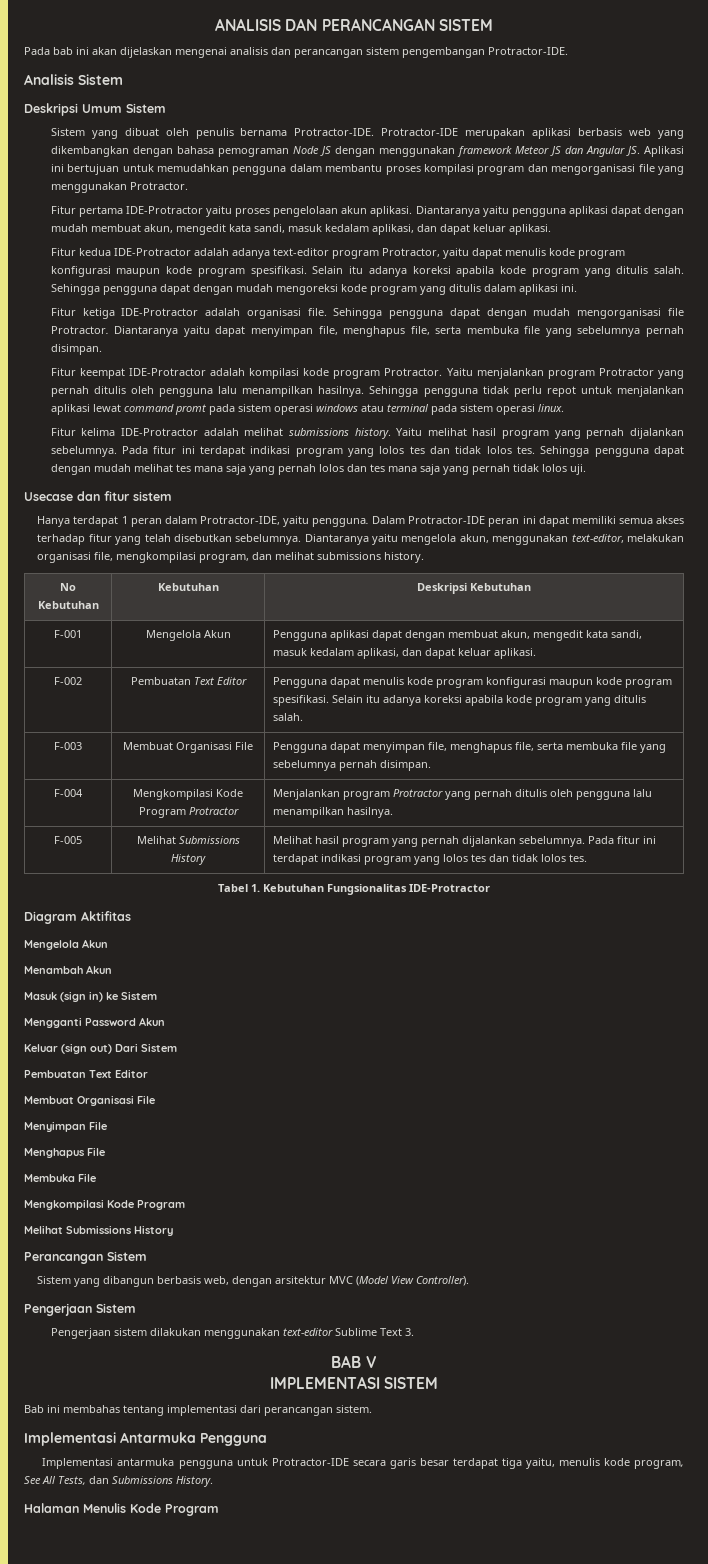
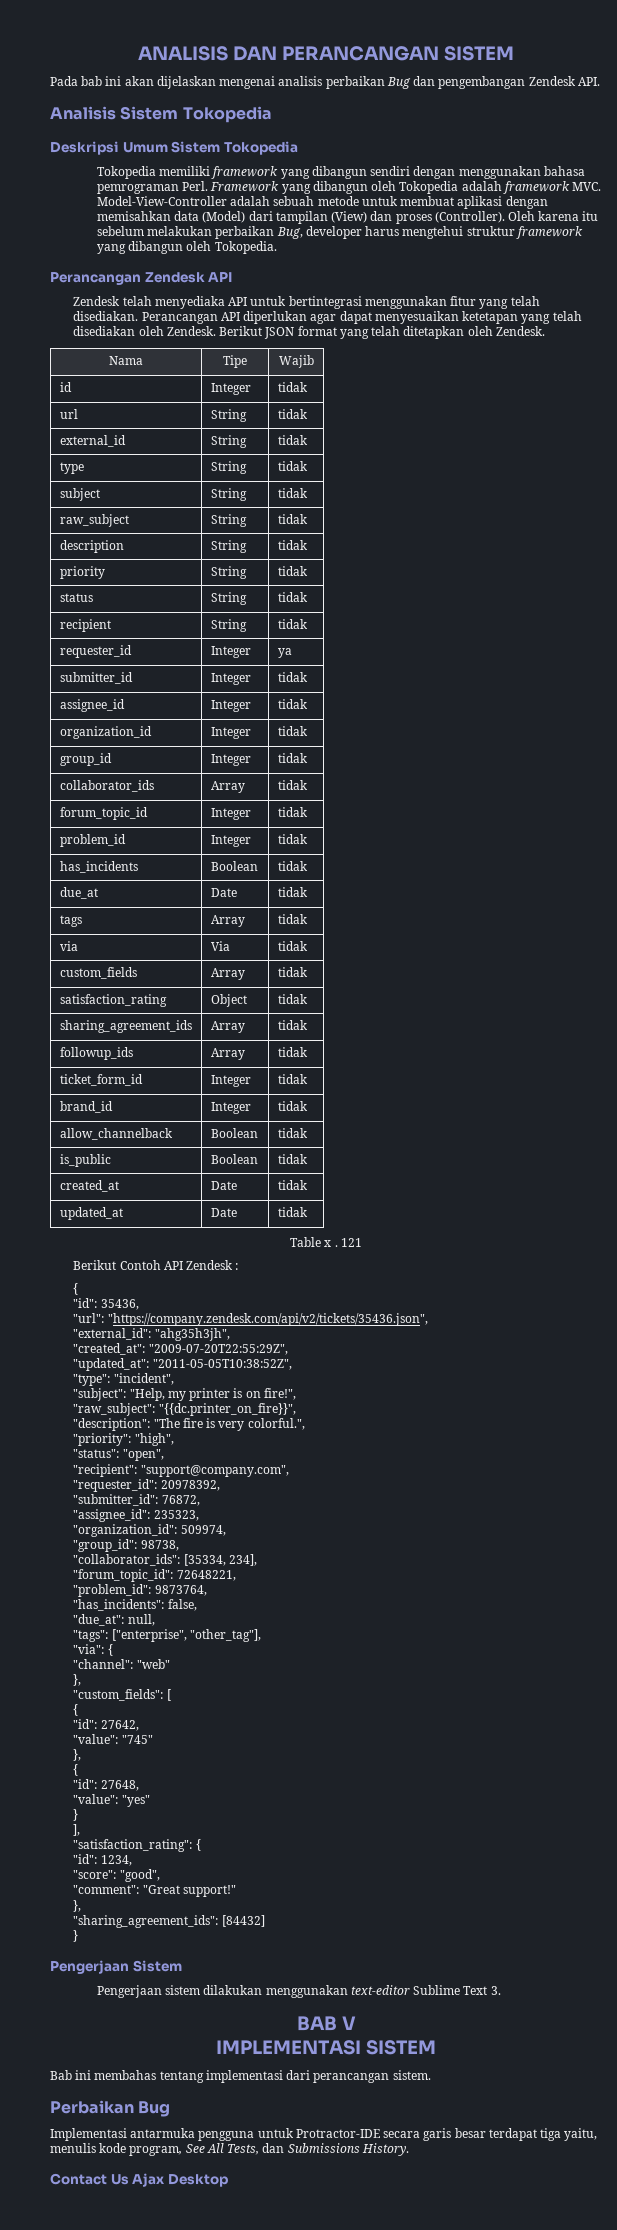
- Pada bab ini akan dijelaskan mengenai analisis dan perancangan sistem pengembangan Protractor-IDE.
+ Pada bab ini akan dijelaskan mengenai analisis perbaikan Bug dan pengembangan Zendesk API.
- Analisis Sistem
+ Analisis Sistem Tokopedia
- Deskripsi Umum Sistem
- Sistem yang dibuat oleh penulis bernama Protractor-IDE. Protractor-IDE merupakan aplikasi berbasis web yang dikembangkan dengan bahasa pemograman Node JS dengan menggunakan framework Meteor JS dan Angular JS. Aplikasi ini bertujuan untuk memudahkan pengguna dalam membantu proses kompilasi program dan mengorganisasi file yang menggunakan Protractor.
- Fitur pertama IDE-Protractor yaitu proses pengelolaan akun aplikasi. Diantaranya yaitu pengguna aplikasi dapat dengan mudah membuat akun, mengedit kata sandi, masuk kedalam aplikasi, dan dapat keluar aplikasi.
- Fitur kedua IDE-Protractor adalah adanya text-editor program Protractor, yaitu dapat menulis kode program konfigurasi maupun kode program spesifikasi. Selain itu adanya koreksi apabila kode program yang ditulis salah. Sehingga pengguna dapat dengan mudah mengoreksi kode program yang ditulis dalam aplikasi ini.
- Fitur ketiga IDE-Protractor adalah organisasi file. Sehingga pengguna dapat dengan mudah mengorganisasi file Protractor. Diantaranya yaitu dapat menyimpan file, menghapus file, serta membuka file yang sebelumnya pernah disimpan.
- Fitur keempat IDE-Protractor adalah kompilasi kode program Protractor. Yaitu menjalankan program Protractor yang pernah ditulis oleh pengguna lalu menampilkan hasilnya. Sehingga pengguna tidak perlu repot untuk menjalankan aplikasi lewat command promt pada sistem operasi windows atau terminal pada sistem operasi linux.
- Fitur kelima IDE-Protractor adalah melihat submissions history. Yaitu melihat hasil program yang pernah dijalankan sebelumnya. Pada fitur ini terdapat indikasi program yang lolos tes dan tidak lolos tes. Sehingga pengguna dapat dengan mudah melihat tes mana saja yang pernah lolos dan tes mana saja yang pernah tidak lolos uji.
- Usecase dan fitur sistem
- Hanya terdapat 1 peran dalam Protractor-IDE, yaitu pengguna. Dalam Protractor-IDE peran ini dapat memiliki semua akses terhadap fitur yang telah disebutkan sebelumnya. Diantaranya yaitu mengelola akun, menggunakan text-editor, melakukan organisasi file, mengkompilasi program, dan melihat submissions history.
- No Kebutuhan | Kebutuhan | Deskripsi Kebutuhan
- F-001 | Mengelola Akun | Pengguna aplikasi dapat dengan membuat akun, mengedit kata sandi, masuk kedalam aplikasi, dan dapat keluar aplikasi.
- F-002 | Pembuatan Text Editor | Pengguna dapat menulis kode program konfigurasi maupun kode program spesifikasi. Selain itu adanya koreksi apabila kode program yang ditulis salah.
- F-003 | Membuat Organisasi File | Pengguna dapat menyimpan file, menghapus file, serta membuka file yang sebelumnya pernah disimpan.
- F-004 | Mengkompilasi Kode Program Protractor | Menjalankan program Protractor yang pernah ditulis oleh pengguna lalu menampilkan hasilnya.
- F-005 | Melihat Submissions History | Melihat hasil program yang pernah dijalankan sebelumnya. Pada fitur ini terdapat indikasi program yang lolos tes dan tidak lolos tes.
- Tabel 1. Kebutuhan Fungsionalitas IDE-Protractor
- Diagram Aktifitas
- Mengelola Akun
- Menambah Akun
- Masuk (sign in) ke Sistem
- Mengganti Password Akun
- Keluar (sign out) Dari Sistem
- Pembuatan Text Editor
- Membuat Organisasi File
- Menyimpan File
- Menghapus File
- Membuka File
- Mengkompilasi Kode Program
- Melihat Submissions History
- Perancangan Sistem
- Sistem yang dibangun berbasis web, dengan arsitektur MVC (Model View Controller).
+ Deskripsi Umum Sistem Tokopedia
+ Tokopedia memiliki framework yang dibangun sendiri dengan menggunakan bahasa pemrograman Perl. Framework yang dibangun oleh Tokopedia adalah framework MVC. Model-View-Controller adalah sebuah metode untuk membuat aplikasi dengan memisahkan data (Model) dari tampilan (View) dan proses (Controller). Oleh karena itu sebelum melakukan perbaikan Bug, developer harus mengtehui struktur framework yang dibangun oleh Tokopedia.
+ Perancangan Zendesk API
+ Zendesk telah menyediaka API untuk bertintegrasi menggunakan fitur yang telah disediakan. Perancangan API diperlukan agar dapat menyesuaikan ketetapan yang telah disediakan oleh Zendesk. Berikut JSON format yang telah ditetapkan oleh Zendesk.
+ Nama | Tipe | Wajib
+ id | Integer | tidak
+ url | String | tidak
+ external_id | String | tidak
+ type | String | tidak
+ subject | String | tidak
+ raw_subject | String | tidak
+ description | String | tidak
+ priority | String | tidak
+ status | String | tidak
+ recipient | String | tidak
+ requester_id | Integer | ya
+ submitter_id | Integer | tidak
+ assignee_id | Integer | tidak
+ organization_id | Integer | tidak
+ group_id | Integer | tidak
+ collaborator_ids | Array | tidak
+ forum_topic_id | Integer | tidak
+ problem_id | Integer | tidak
+ has_incidents | Boolean | tidak
+ due_at | Date | tidak
+ tags | Array | tidak
+ via | Via | tidak
+ custom_fields | Array | tidak
+ satisfaction_rating | Object | tidak
+ sharing_agreement_ids | Array | tidak
+ followup_ids | Array | tidak
+ ticket_form_id | Integer | tidak
+ brand_id | Integer | tidak
+ allow_channelback | Boolean | tidak
+ is_public | Boolean | tidak
+ created_at | Date | tidak
+ updated_at | Date | tidak
+ Table x . 121
+ Berikut Contoh API Zendesk :
+ {
+ "id": 35436,
+ "url": "https://company.zendesk.com/api/v2/tickets/35436.json",
+ "external_id": "ahg35h3jh",
+ "created_at": "2009-07-20T22:55:29Z",
+ "updated_at": "2011-05-05T10:38:52Z",
+ "type": "incident",
+ "subject": "Help, my printer is on fire!",
+ "raw_subject": "{{dc.printer_on_fire}}",
+ "description": "The fire is very colorful.",
+ "priority": "high",
+ "status": "open",
+ "recipient": "support@company.com",
+ "requester_id": 20978392,
+ "submitter_id": 76872,
+ "assignee_id": 235323,
+ "organization_id": 509974,
+ "group_id": 98738,
+ "collaborator_ids": [35334, 234],
+ "forum_topic_id": 72648221,
+ "problem_id": 9873764,
+ "has_incidents": false,
+ "due_at": null,
+ "tags": ["enterprise", "other_tag"],
+ "via": {
+ "channel": "web"
+ },
+ "custom_fields": [
+ {
+ "id": 27642,
+ "value": "745"
+ },
+ {
+ "id": 27648,
+ "value": "yes"
+ }
+ ],
+ "satisfaction_rating": {
+ "id": 1234,
+ "score": "good",
+ "comment": "Great support!"
+ },
+ "sharing_agreement_ids": [84432]
+ }
- Implementasi Antarmuka Pengguna
+ Perbaikan Bug
- Halaman Menulis Kode Program
+ Contact Us Ajax Desktop

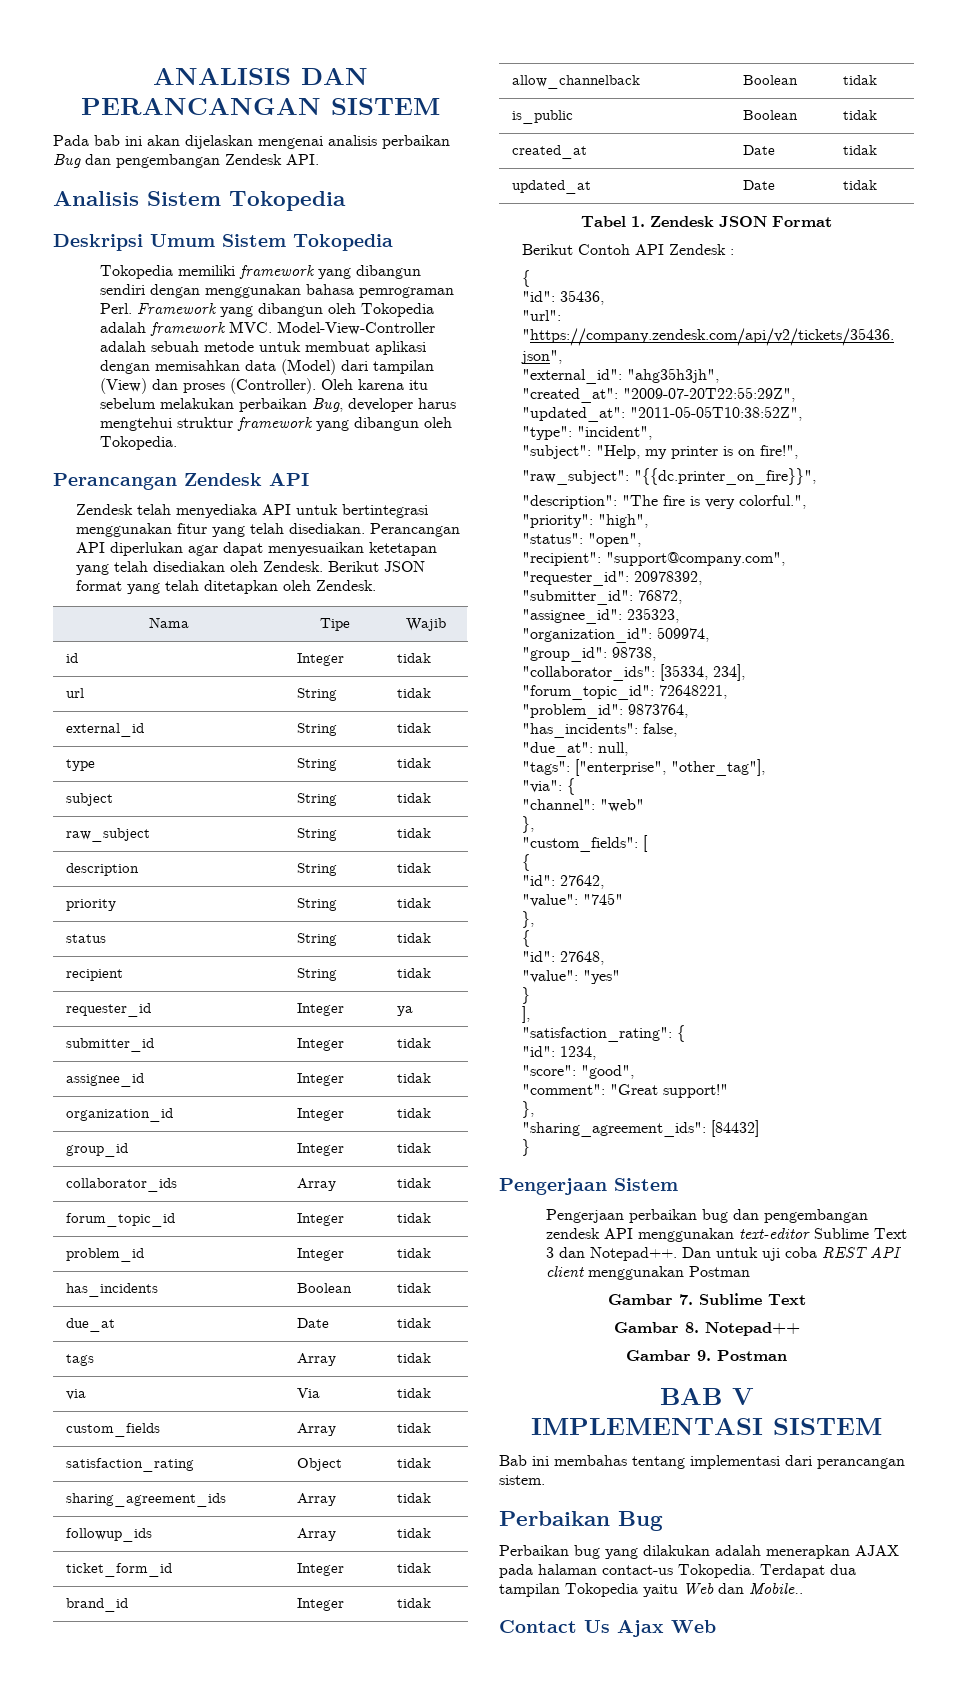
- Table x . 121
+ Tabel 1. Zendesk JSON Format
- Pengerjaan sistem dilakukan menggunakan text-editor Sublime Text 3.
+ Pengerjaan perbaikan bug dan pengembangan zendesk API menggunakan text-editor Sublime Text 3 dan Notepad++. Dan untuk uji coba REST API client menggunakan Postman
+ Gambar 7. Sublime Text
+ Gambar 8. Notepad++
+ Gambar 9. Postman
- Implementasi antarmuka pengguna untuk Protractor-IDE secara garis besar terdapat tiga yaitu, menulis kode program, See All Tests, dan Submissions History.
+ Perbaikan bug yang dilakukan adalah menerapkan AJAX pada halaman contact-us Tokopedia. Terdapat dua tampilan Tokopedia yaitu Web dan Mobile..
- Contact Us Ajax Desktop
+ Contact Us Ajax Web

